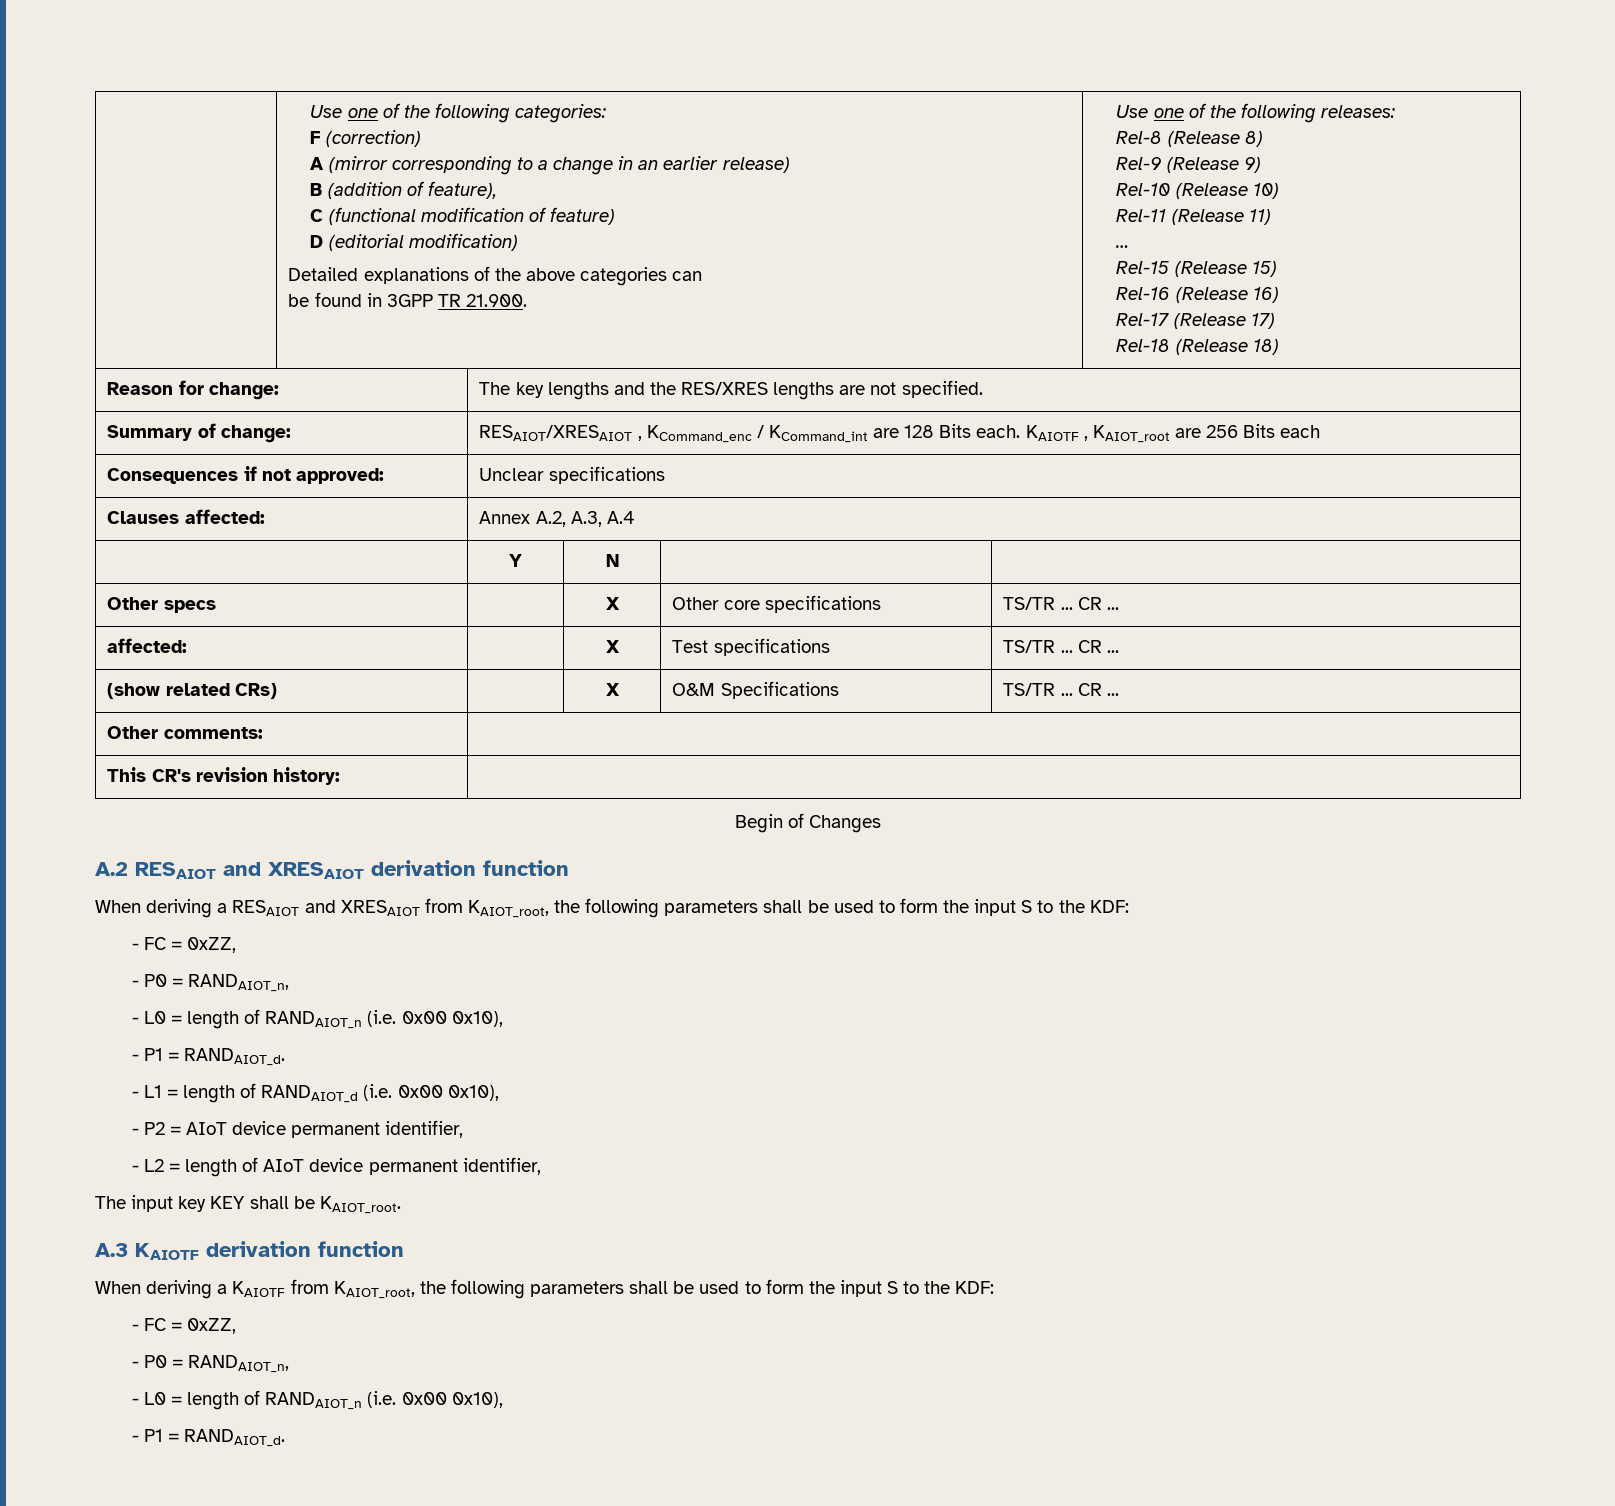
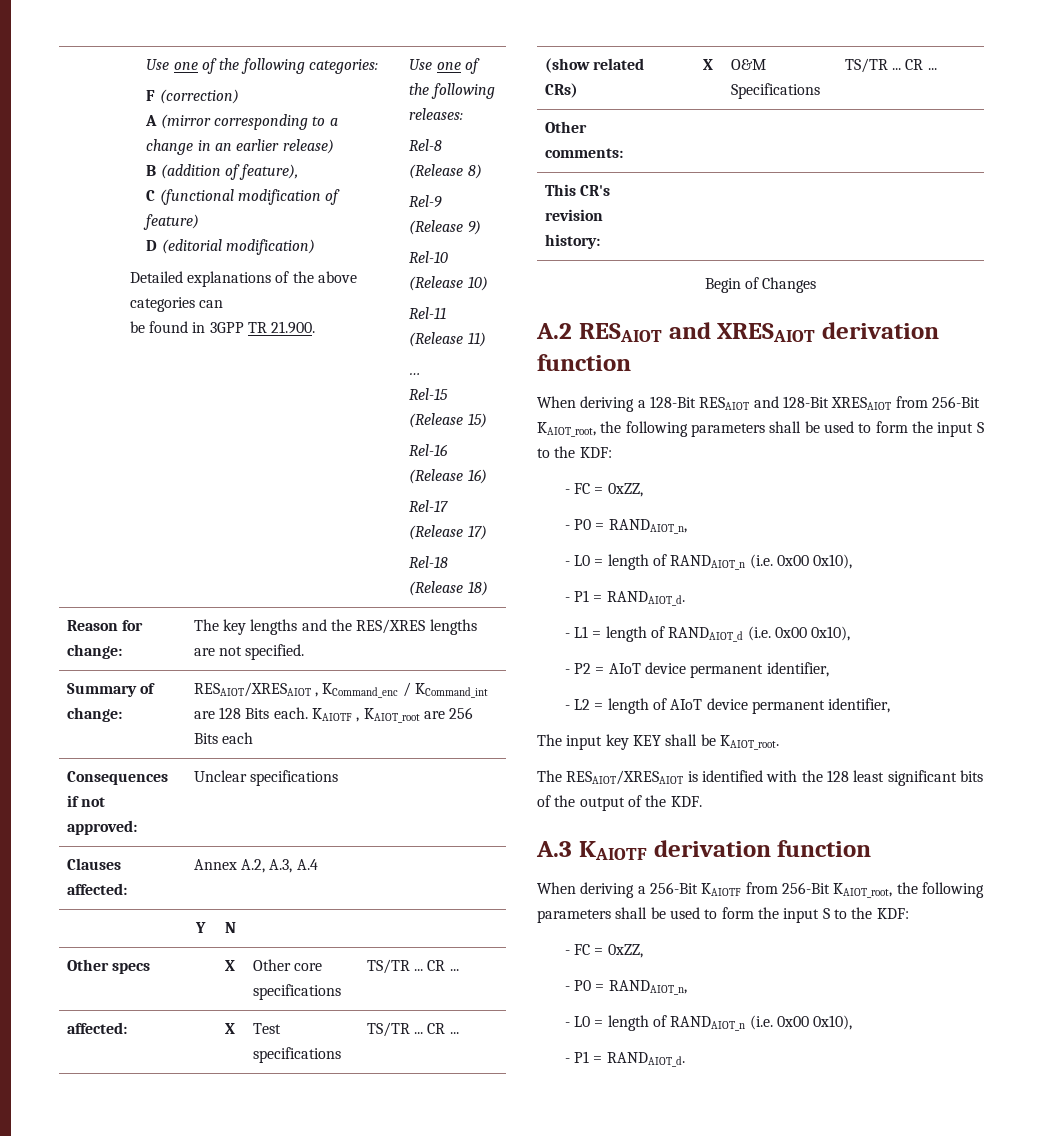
- When deriving a RESAIOT and XRESAIOT from KAIOT_root, the following parameters shall be used to form the input S to the KDF:
+ When deriving a 128-Bit RESAIOT and 128-Bit XRESAIOT from 256-Bit KAIOT_root, the following parameters shall be used to form the input S to the KDF:
+ The RESAIOT/XRESAIOT is identified with the 128 least significant bits of the output of the KDF.
- When deriving a KAIOTF from KAIOT_root, the following parameters shall be used to form the input S to the KDF:
+ When deriving a 256-Bit KAIOTF from 256-Bit KAIOT_root, the following parameters shall be used to form the input S to the KDF:

